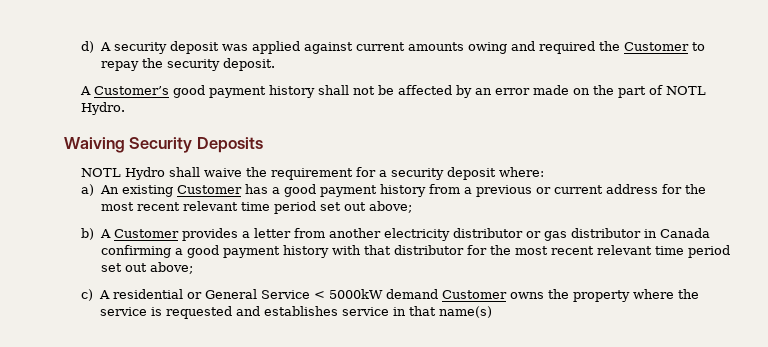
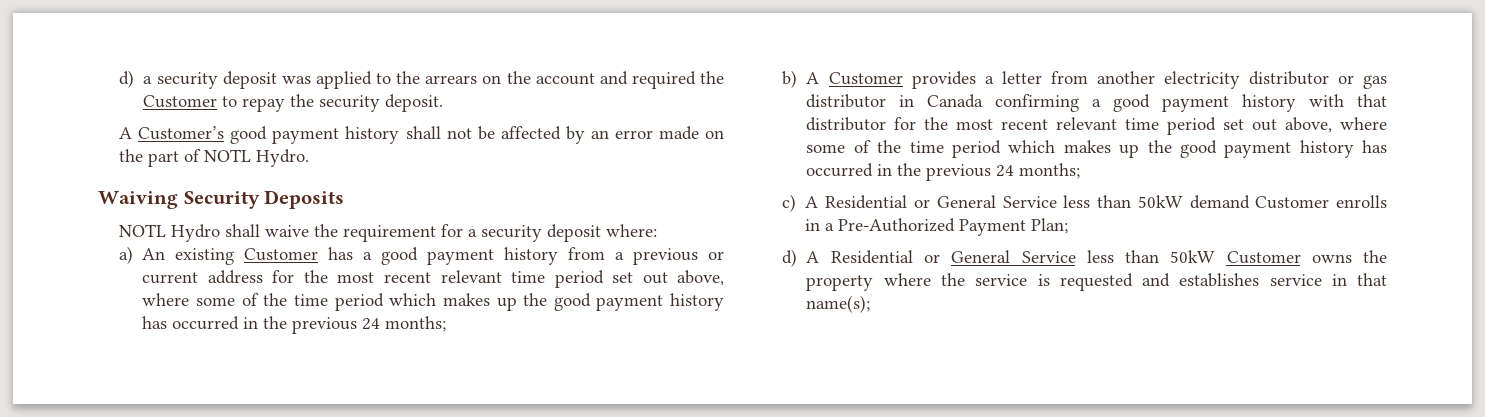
- d) A security deposit was applied against current amounts owing and required the Customer to repay the security deposit.
+ d) a security deposit was applied to the arrears on the account and required the Customer to repay the security deposit.
- a) An existing Customer has a good payment history from a previous or current address for the most recent relevant time period set out above;
+ a) An existing Customer has a good payment history from a previous or current address for the most recent relevant time period set out above, where some of the time period which makes up the good payment history has occurred in the previous 24 months;
- b) A Customer provides a letter from another electricity distributor or gas distributor in Canada confirming a good payment history with that distributor for the most recent relevant time period set out above;
+ b) A Customer provides a letter from another electricity distributor or gas distributor in Canada confirming a good payment history with that distributor for the most recent relevant time period set out above, where some of the time period which makes up the good payment history has occurred in the previous 24 months;
- c) A residential or General Service < 5000kW demand Customer owns the property where the service is requested and establishes service in that name(s)
+ c) A Residential or General Service less than 50kW demand Customer enrolls in a Pre-Authorized Payment Plan;
+ d) A Residential or General Service less than 50kW Customer owns the property where the service is requested and establishes service in that name(s);

